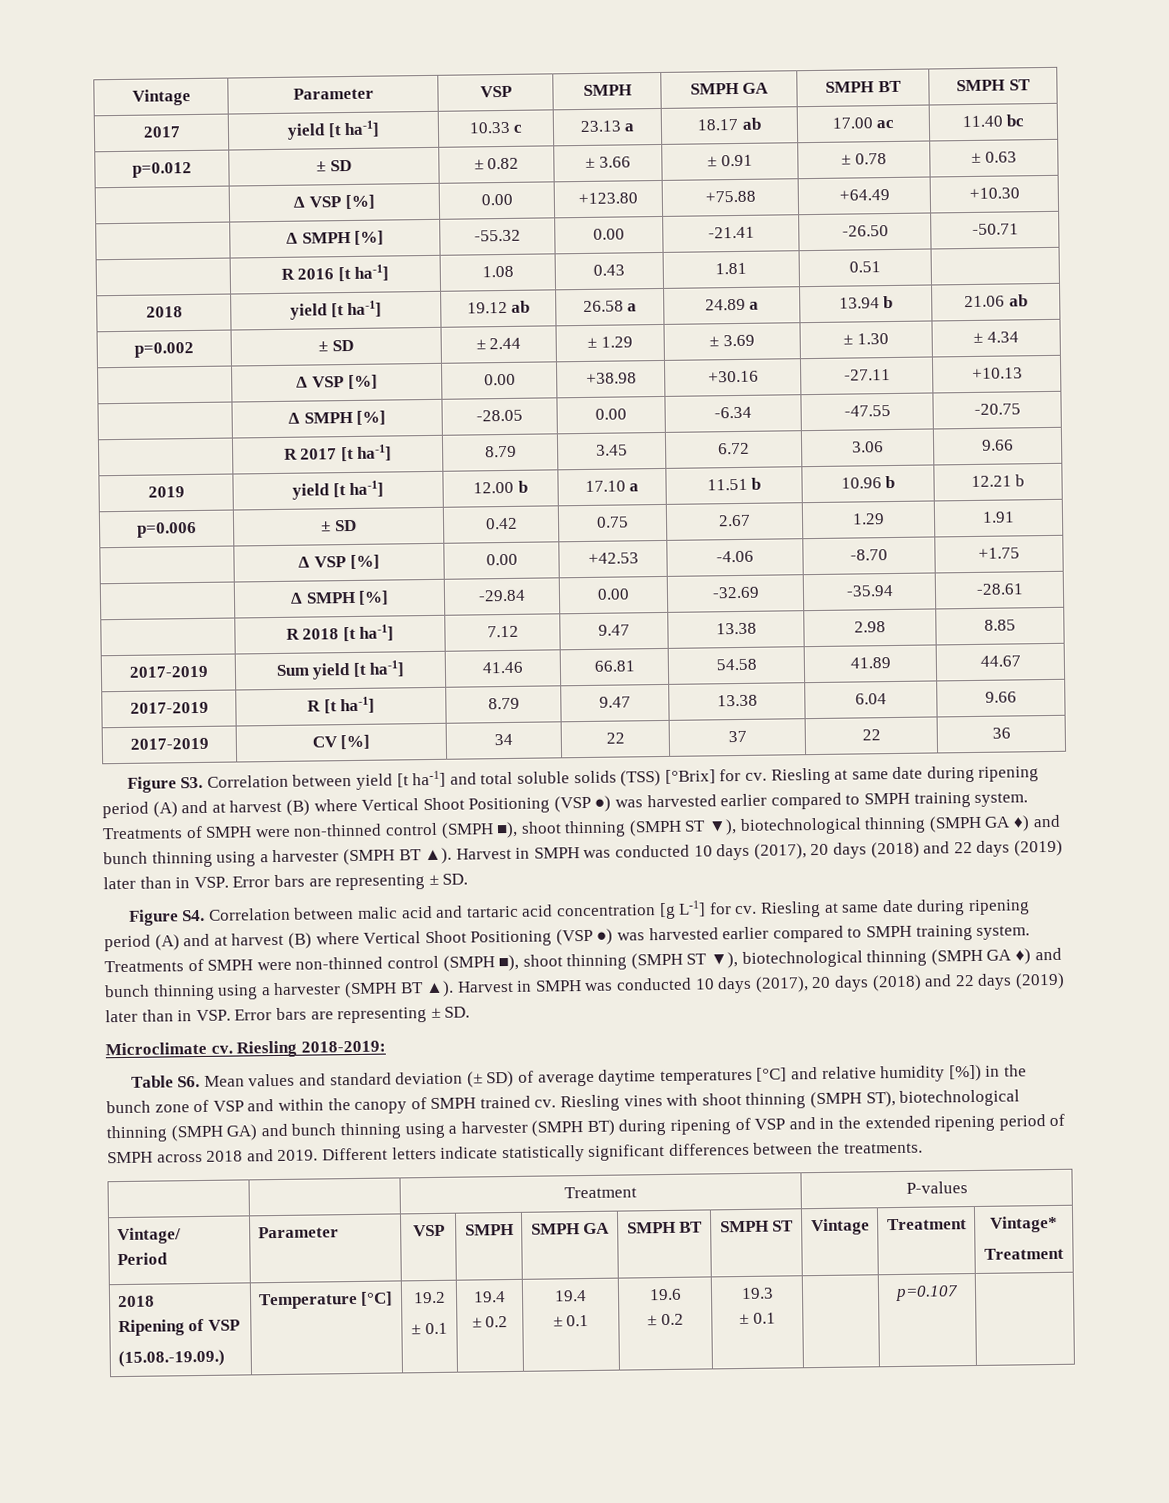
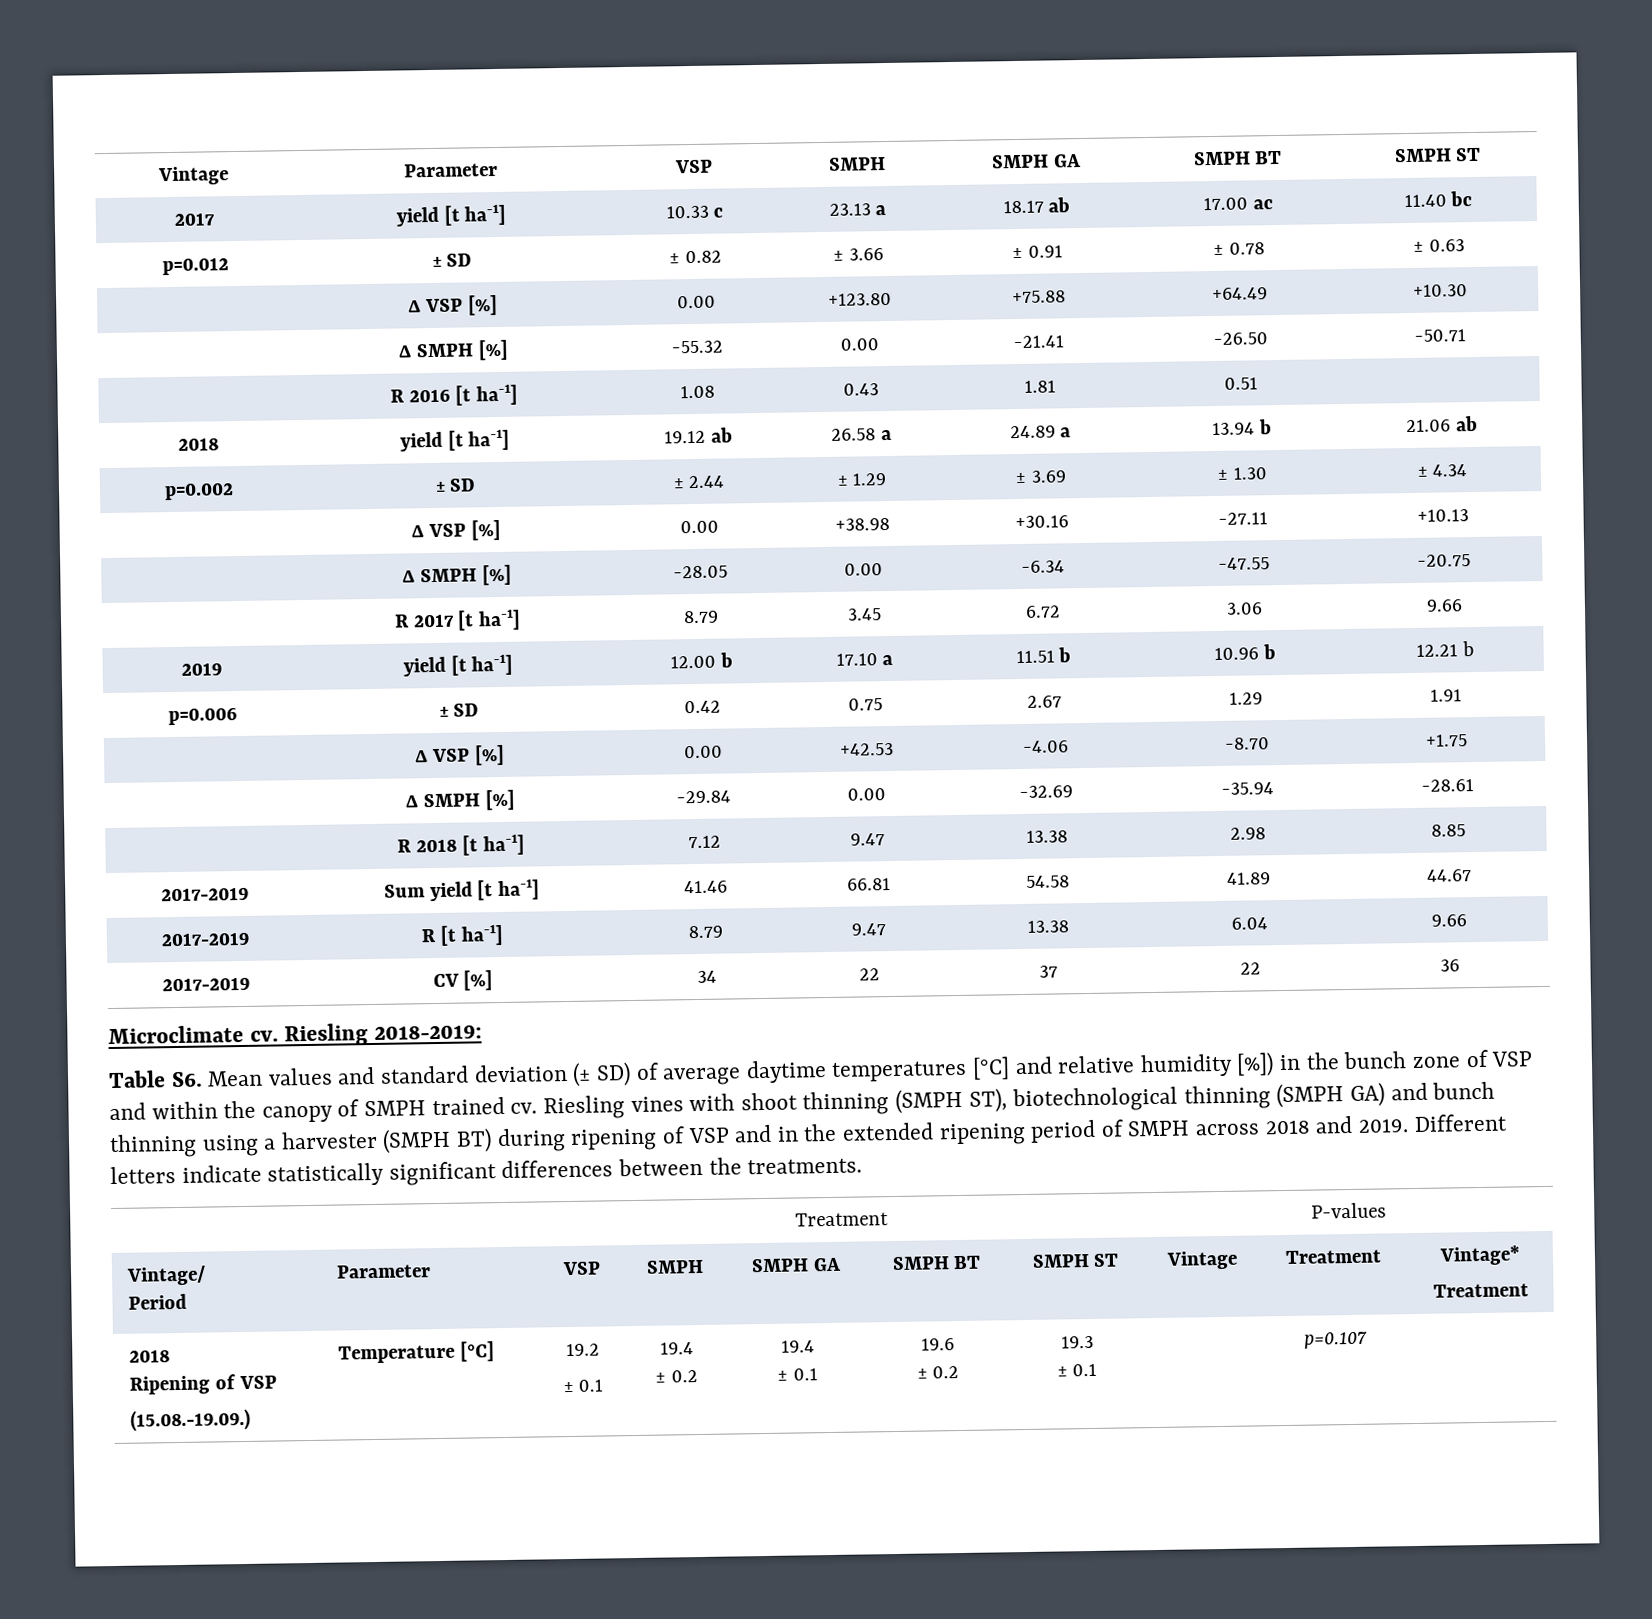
- Figure S3. Correlation between yield [t ha-1] and total soluble solids (TSS) [°Brix] for cv. Riesling at same date during ripening period (A) and at harvest (B) where Vertical Shoot Positioning (VSP ●) was harvested earlier compared to SMPH training system. Treatments of SMPH were non-thinned control (SMPH ■), shoot thinning (SMPH ST ▼), biotechnological thinning (SMPH GA ♦) and bunch thinning using a harvester (SMPH BT ▲). Harvest in SMPH was conducted 10 days (2017), 20 days (2018) and 22 days (2019) later than in VSP. Error bars are representing ± SD.
- Figure S4. Correlation between malic acid and tartaric acid concentration [g L-1] for cv. Riesling at same date during ripening period (A) and at harvest (B) where Vertical Shoot Positioning (VSP ●) was harvested earlier compared to SMPH training system. Treatments of SMPH were non-thinned control (SMPH ■), shoot thinning (SMPH ST ▼), biotechnological thinning (SMPH GA ♦) and bunch thinning using a harvester (SMPH BT ▲). Harvest in SMPH was conducted 10 days (2017), 20 days (2018) and 22 days (2019) later than in VSP. Error bars are representing ± SD.

